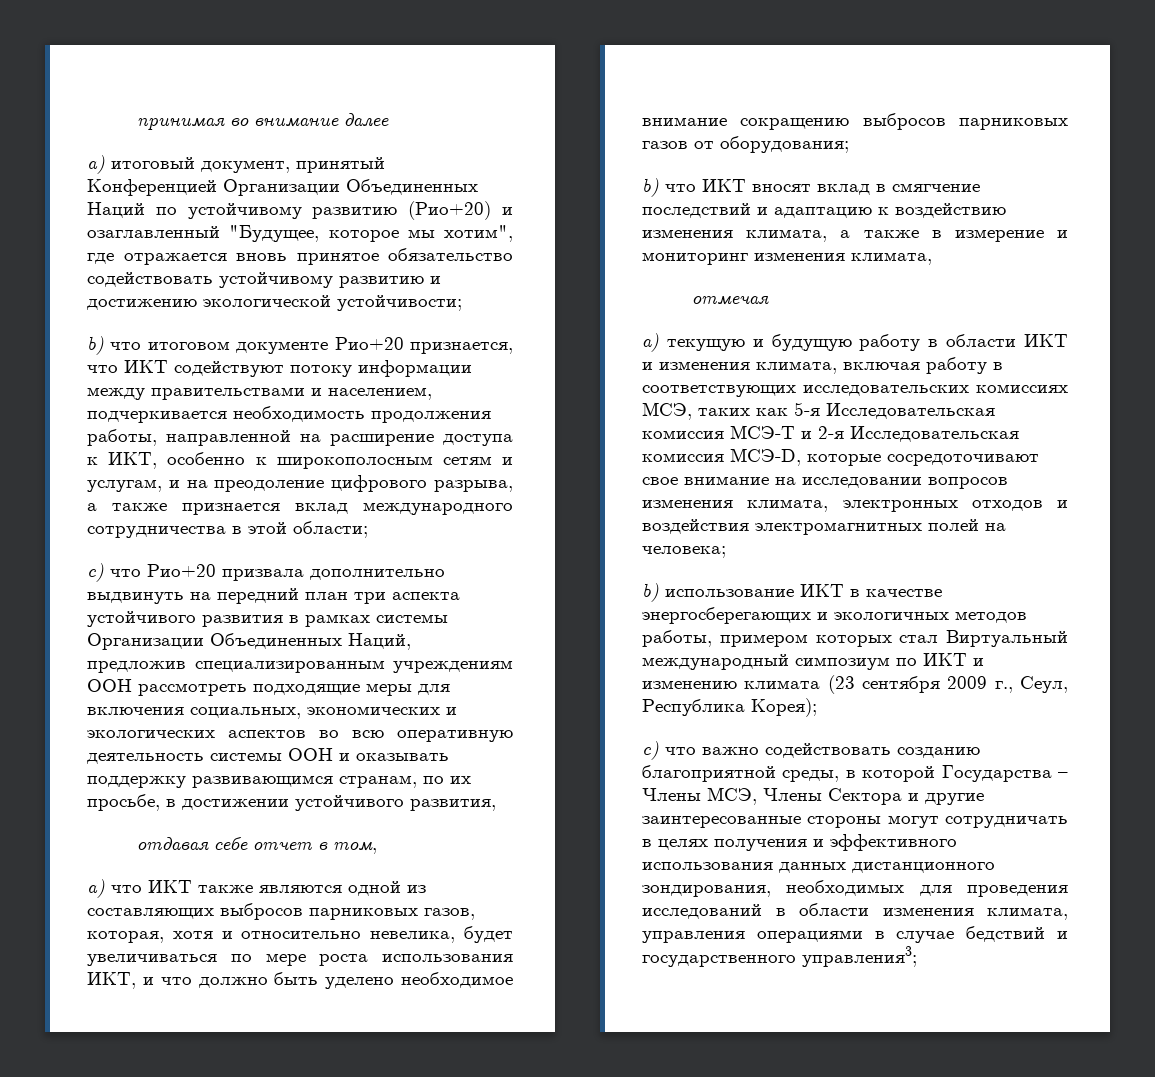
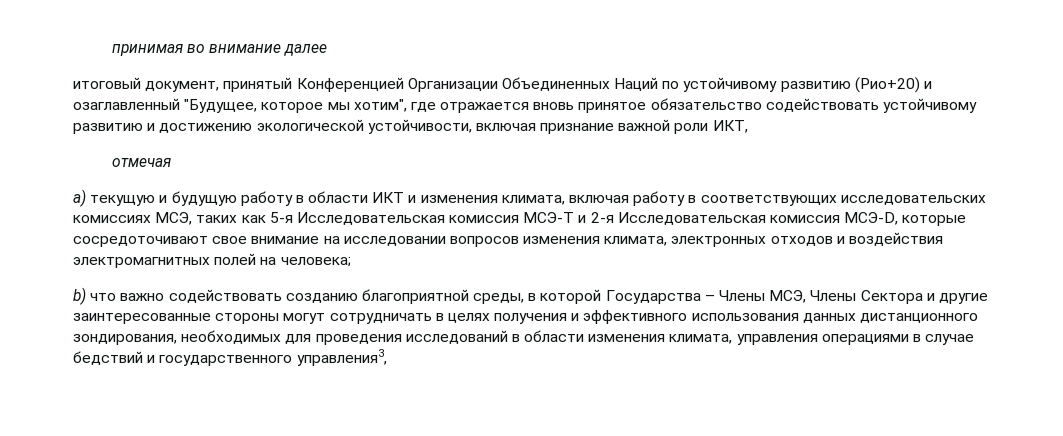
- a) итоговый документ, принятый Конференцией Организации Объединенных Наций по устойчивому развитию (Рио+20) и озаглавленный "Будущее, которое мы хотим", где отражается вновь принятое обязательство содействовать устойчивому развитию и достижению экологической устойчивости;
- b) что итоговом документе Рио+20 признается, что ИКТ содействуют потоку информации между правительствами и населением, подчеркивается необходимость продолжения работы, направленной на расширение доступа к ИКТ, особенно к широкополосным сетям и услугам, и на преодоление цифрового разрыва, а также признается вклад международного сотрудничества в этой области;
- c) что Рио+20 призвала дополнительно выдвинуть на передний план три аспекта устойчивого развития в рамках системы Организации Объединенных Наций, предложив специализированным учреждениям ООН рассмотреть подходящие меры для включения социальных, экономических и экологических аспектов во всю оперативную деятельность системы ООН и оказывать поддержку развивающимся странам, по их просьбе, в достижении устойчивого развития,
- отдавая себе отчет в том,
- a) что ИКТ также являются одной из составляющих выбросов парниковых газов, которая, хотя и относительно невелика, будет увеличиваться по мере роста использования ИКТ, и что должно быть уделено необходимое внимание сокращению выбросов парниковых газов от оборудования;
- b) что ИКТ вносят вклад в смягчение последствий и адаптацию к воздействию изменения климата, а также в измерение и мониторинг изменения климата,
+ итоговый документ, принятый Конференцией Организации Объединенных Наций по устойчивому развитию (Рио+20) и озаглавленный "Будущее, которое мы хотим", где отражается вновь принятое обязательство содействовать устойчивому развитию и достижению экологической устойчивости, включая признание важной роли ИКТ,
- b) использование ИКТ в качестве энергосберегающих и экологичных методов работы, примером которых стал Виртуальный международный симпозиум по ИКТ и изменению климата (23 сентября 2009 г., Сеул, Республика Корея);
- c) что важно содействовать созданию благоприятной среды, в которой Государства – Члены МСЭ, Члены Сектора и другие заинтересованные стороны могут сотрудничать в целях получения и эффективного использования данных дистанционного зондирования, необходимых для проведения исследований в области изменения климата, управления операциями в случае бедствий и государственного управления3;
+ b) что важно содействовать созданию благоприятной среды, в которой Государства – Члены МСЭ, Члены Сектора и другие заинтересованные стороны могут сотрудничать в целях получения и эффективного использования данных дистанционного зондирования, необходимых для проведения исследований в области изменения климата, управления операциями в случае бедствий и государственного управления3,

